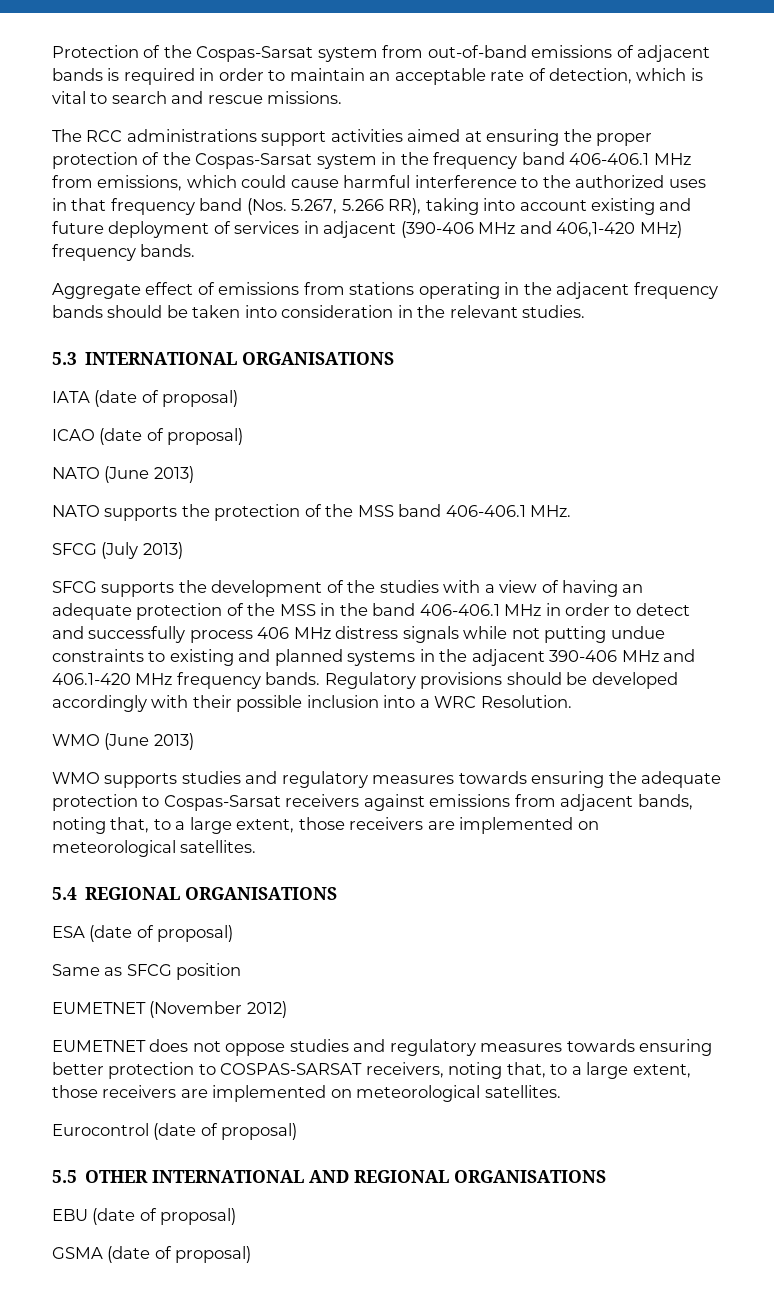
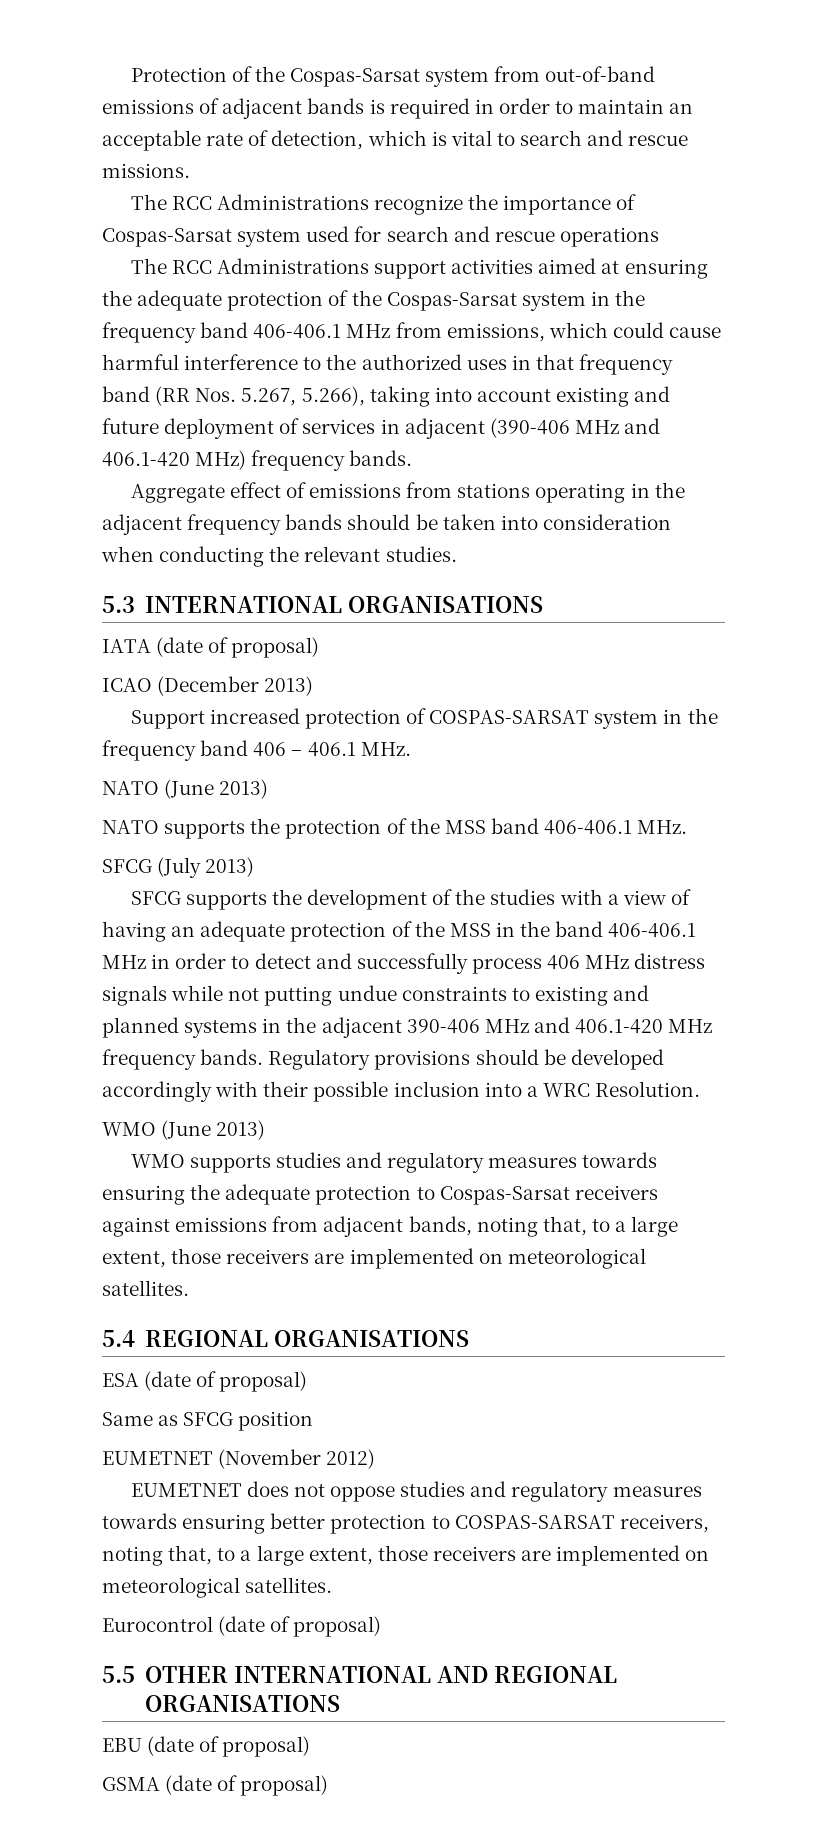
- The RCC administrations support activities aimed at ensuring the proper protection of the Cospas-Sarsat system in the frequency band 406-406.1 MHz from emissions, which could cause harmful interference to the authorized uses in that frequency band (Nos. 5.267, 5.266 RR), taking into account existing and future deployment of services in adjacent (390-406 MHz and 406,1-420 MHz) frequency bands.
+ The RCC Administrations recognize the importance of Cospas-Sarsat system used for search and rescue operations
+ The RCC Administrations support activities aimed at ensuring the adequate protection of the Cospas-Sarsat system in the frequency band 406-406.1 MHz from emissions, which could cause harmful interference to the authorized uses in that frequency band (RR Nos. 5.267, 5.266), taking into account existing and future deployment of services in adjacent (390-406 MHz and 406.1-420 MHz) frequency bands.
- Aggregate effect of emissions from stations operating in the adjacent frequency bands should be taken into consideration in the relevant studies.
+ Aggregate effect of emissions from stations operating in the adjacent frequency bands should be taken into consideration when conducting the relevant studies.
- ICAO (date of proposal)
+ ICAO (December 2013)
+ Support increased protection of COSPAS-SARSAT system in the frequency band 406 – 406.1 MHz.

